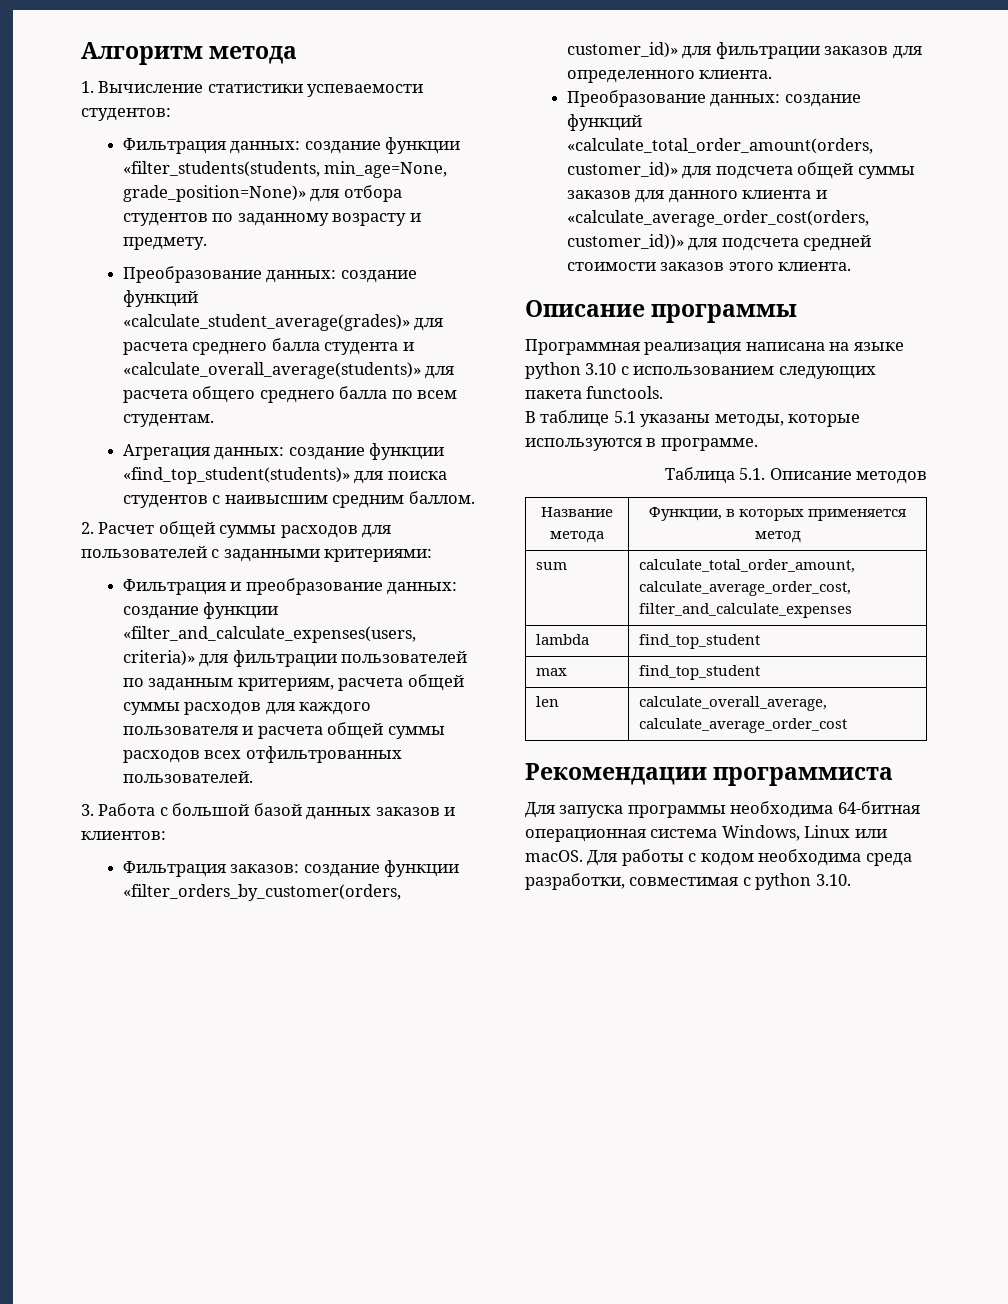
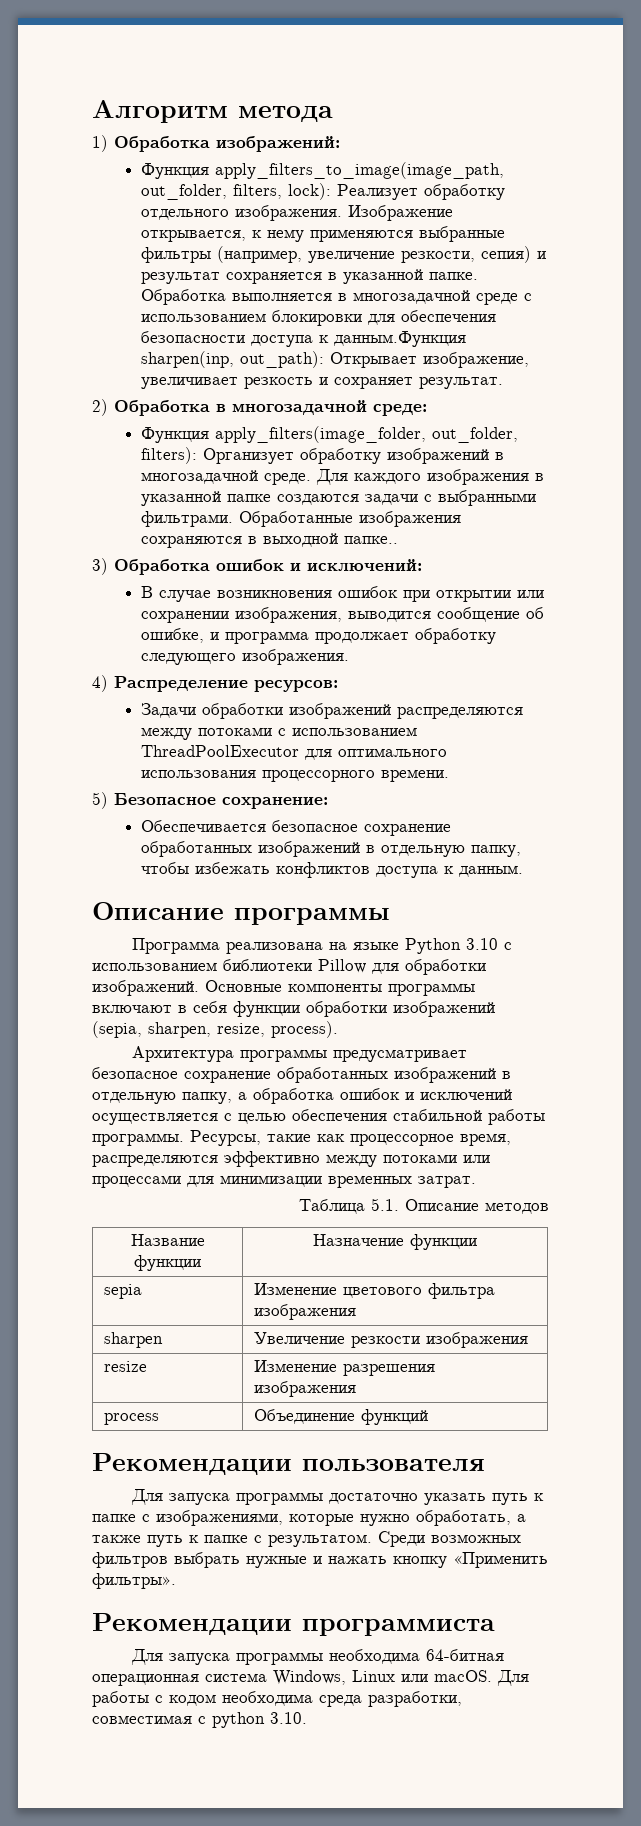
- 1. Вычисление статистики успеваемости студентов:
- Фильтрация данных: создание функции «filter_students(students, min_age=None, grade_position=None)» для отбора студентов по заданному возрасту и предмету.
- Преобразование данных: создание функций «calculate_student_average(grades)» для расчета среднего балла студента и «calculate_overall_average(students)» для расчета общего среднего балла по всем студентам.
- Агрегация данных: создание функции «find_top_student(students)» для поиска студентов с наивысшим средним баллом.
- 2. Расчет общей суммы расходов для пользователей с заданными критериями:
- Фильтрация и преобразование данных: создание функции «filter_and_calculate_expenses(users, criteria)» для фильтрации пользователей по заданным критериям, расчета общей суммы расходов для каждого пользователя и расчета общей суммы расходов всех отфильтрованных пользователей.
- 3. Работа с большой базой данных заказов и клиентов:
- Фильтрация заказов: создание функции «filter_orders_by_customer(orders, customer_id)» для фильтрации заказов для определенного клиента.
- Преобразование данных: создание функций «calculate_total_order_amount(orders, customer_id)» для подсчета общей суммы заказов для данного клиента и «calculate_average_order_cost(orders, customer_id))» для подсчета средней стоимости заказов этого клиента.
+ 1) Обработка изображений:
+ Функция apply_filters_to_image(image_path, out_folder, filters, lock): Реализует обработку отдельного изображения. Изображение открывается, к нему применяются выбранные фильтры (например, увеличение резкости, сепия) и результат сохраняется в указанной папке. Обработка выполняется в многозадачной среде с использованием блокировки для обеспечения безопасности доступа к данным.Функция sharpen(inp, out_path): Открывает изображение, увеличивает резкость и сохраняет результат.
+ 2) Обработка в многозадачной среде:
+ Функция apply_filters(image_folder, out_folder, filters): Организует обработку изображений в многозадачной среде. Для каждого изображения в указанной папке создаются задачи с выбранными фильтрами. Обработанные изображения сохраняются в выходной папке..
+ 3) Обработка ошибок и исключений:
+ В случае возникновения ошибок при открытии или сохранении изображения, выводится сообщение об ошибке, и программа продолжает обработку следующего изображения.
+ 4) Распределение ресурсов:
+ Задачи обработки изображений распределяются между потоками с использованием ThreadPoolExecutor для оптимального использования процессорного времени.
+ 5) Безопасное сохранение:
+ Обеспечивается безопасное сохранение обработанных изображений в отдельную папку, чтобы избежать конфликтов доступа к данным.
- Программная реализация написана на языке python 3.10 с использованием следующих пакета functools.
- В таблице 5.1 указаны методы, которые используются в программе.
+ Программа реализована на языке Python 3.10 с использованием библиотеки Pillow для обработки изображений. Основные компоненты программы включают в себя функции обработки изображений (sepia, sharpen, resize, process).
+ Архитектура программы предусматривает безопасное сохранение обработанных изображений в отдельную папку, а обработка ошибок и исключений осуществляется с целью обеспечения стабильной работы программы. Ресурсы, такие как процессорное время, распределяются эффективно между потоками или процессами для минимизации временных затрат.
- Название метода | Функции, в которых применяется метод
- sum | calculate_total_order_amount, calculate_average_order_cost, filter_and_calculate_expenses
- lambda | find_top_student
- max | find_top_student
- len | calculate_overall_average, calculate_average_order_cost
+ Название функции | Назначение функции
+ sepia | Изменение цветового фильтра изображения
+ sharpen | Увеличение резкости изображения
+ resize | Изменение разрешения изображения
+ process | Объединение функций
+ Рекомендации пользователя
+ Для запуска программы достаточно указать путь к папке с изображениями, которые нужно обработать, а также путь к папке с результатом. Среди возможных фильтров выбрать нужные и нажать кнопку «Применить фильтры».

